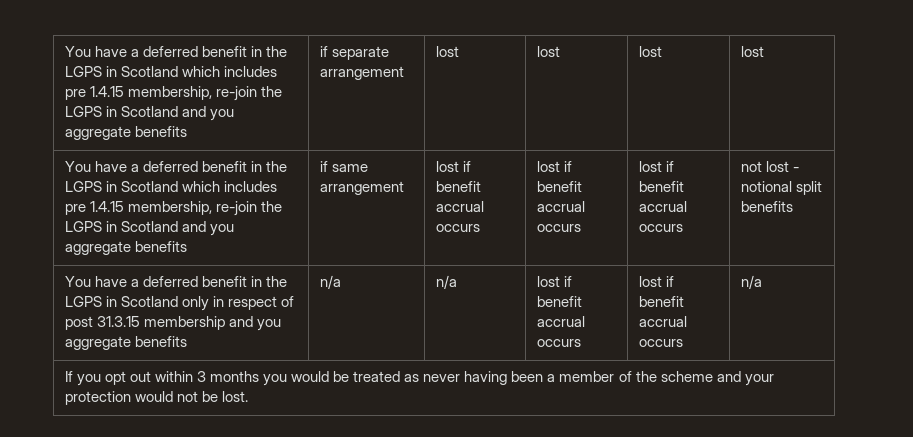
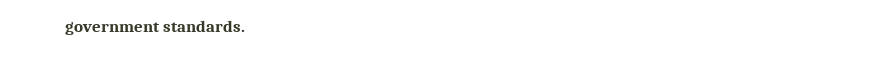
- You have a deferred benefit in the LGPS in Scotland which includes pre 1.4.15 membership, re-join the LGPS in Scotland and you aggregate benefits | if separate arrangement | lost | lost | lost | lost
- You have a deferred benefit in the LGPS in Scotland which includes pre 1.4.15 membership, re-join the LGPS in Scotland and you aggregate benefits | if same arrangement | lost if benefit accrual occurs | lost if benefit accrual occurs | lost if benefit accrual occurs | not lost - notional split benefits
- You have a deferred benefit in the LGPS in Scotland only in respect of post 31.3.15 membership and you aggregate benefits | n/a | n/a | lost if benefit accrual occurs | lost if benefit accrual occurs | n/a
- If you opt out within 3 months you would be treated as never having been a member of the scheme and your protection would not be lost.
+ government standards.

